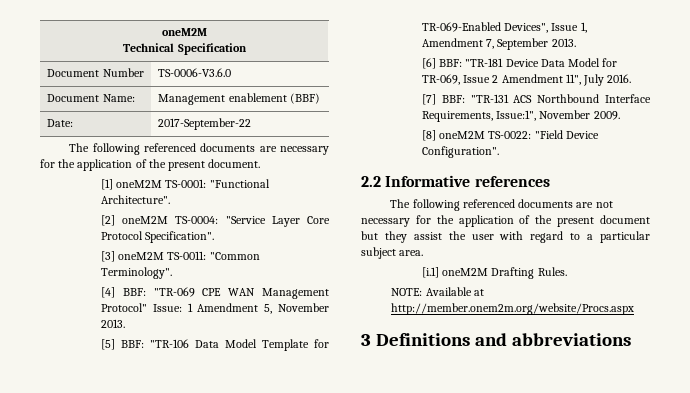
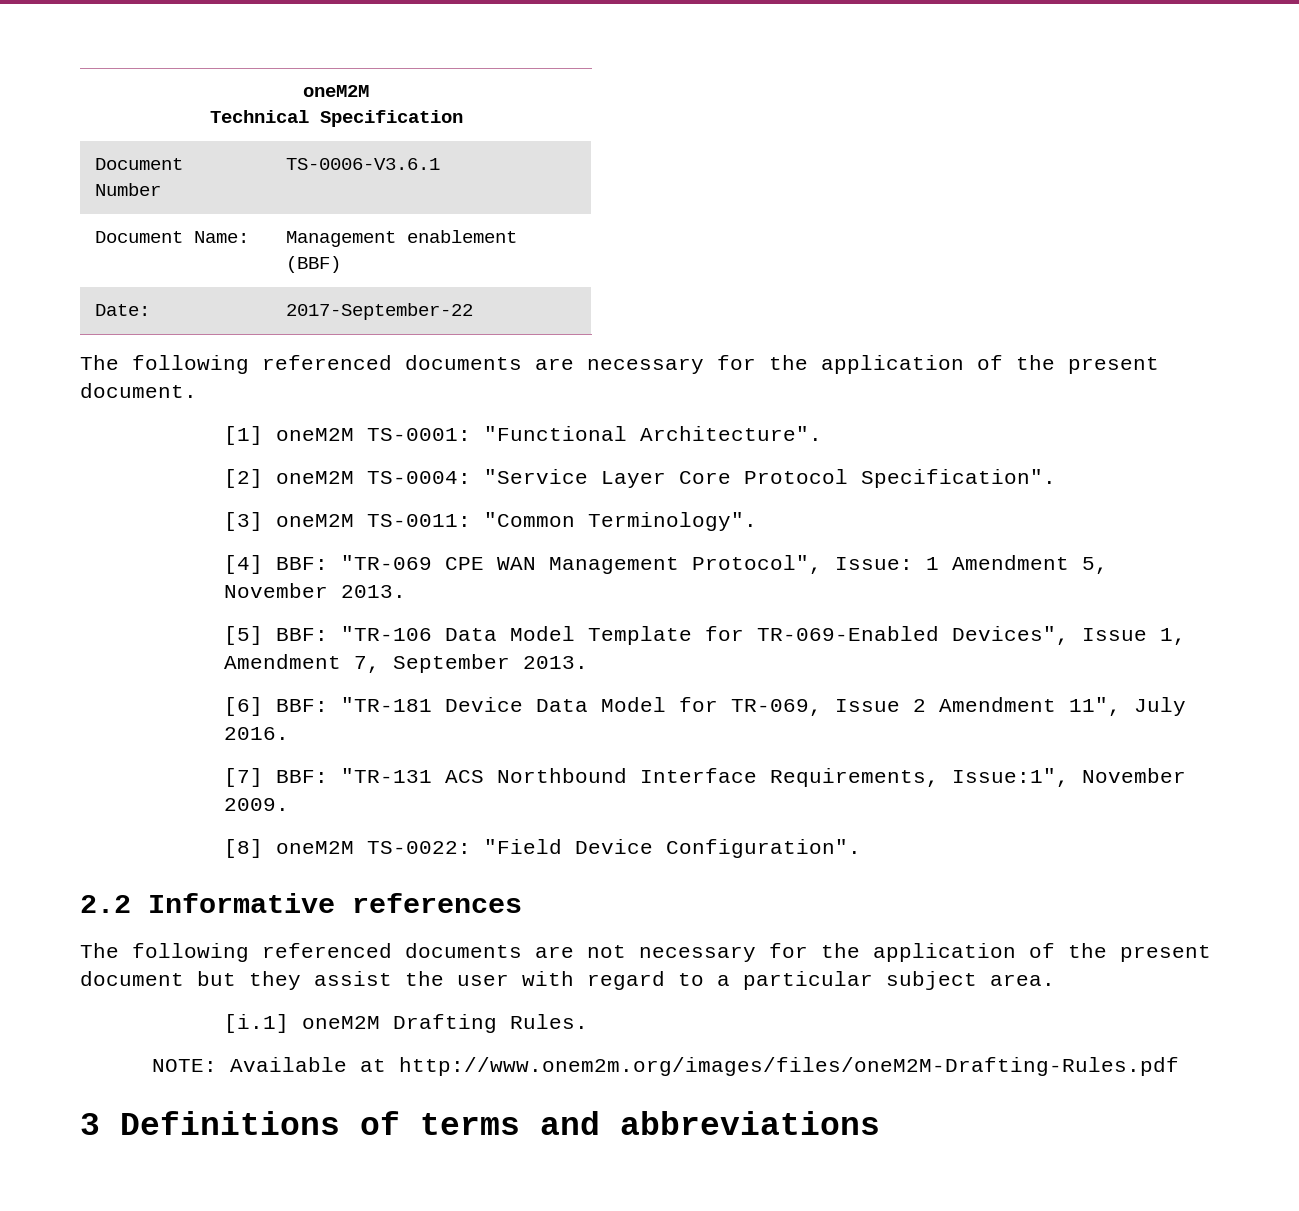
- Document Number | TS-0006-V3.6.0
+ Document Number | TS-0006-V3.6.1
- [4] BBF: "TR-069 CPE WAN Management Protocol" Issue: 1 Amendment 5, November 2013.
+ [4] BBF: "TR-069 CPE WAN Management Protocol", Issue: 1 Amendment 5, November 2013.
- NOTE: Available at http://member.onem2m.org/website/Procs.aspx
+ NOTE: Available at http://www.onem2m.org/images/files/oneM2M-Drafting-Rules.pdf
- 3 Definitions and abbreviations
+ 3 Definitions of terms and abbreviations

